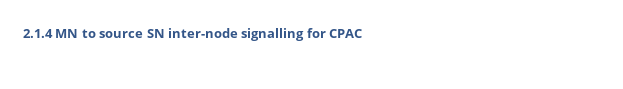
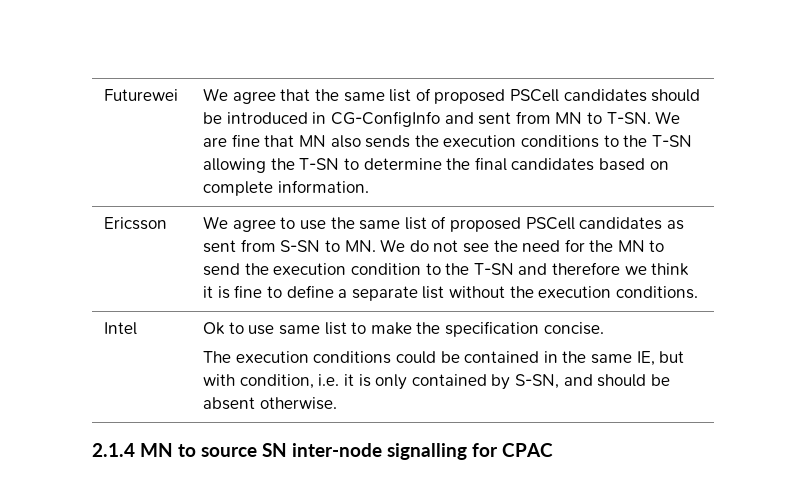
+ Futurewei | We agree that the same list of proposed PSCell candidates should be introduced in CG-ConfigInfo and sent from MN to T-SN. We are fine that MN also sends the execution conditions to the T-SN allowing the T-SN to determine the final candidates based on complete information.
+ Ericsson | We agree to use the same list of proposed PSCell candidates as sent from S-SN to MN. We do not see the need for the MN to send the execution condition to the T-SN and therefore we think it is fine to define a separate list without the execution conditions.
+ Intel | Ok to use same list to make the specification concise.
+ The execution conditions could be contained in the same IE, but with condition, i.e. it is only contained by S-SN, and should be absent otherwise.

